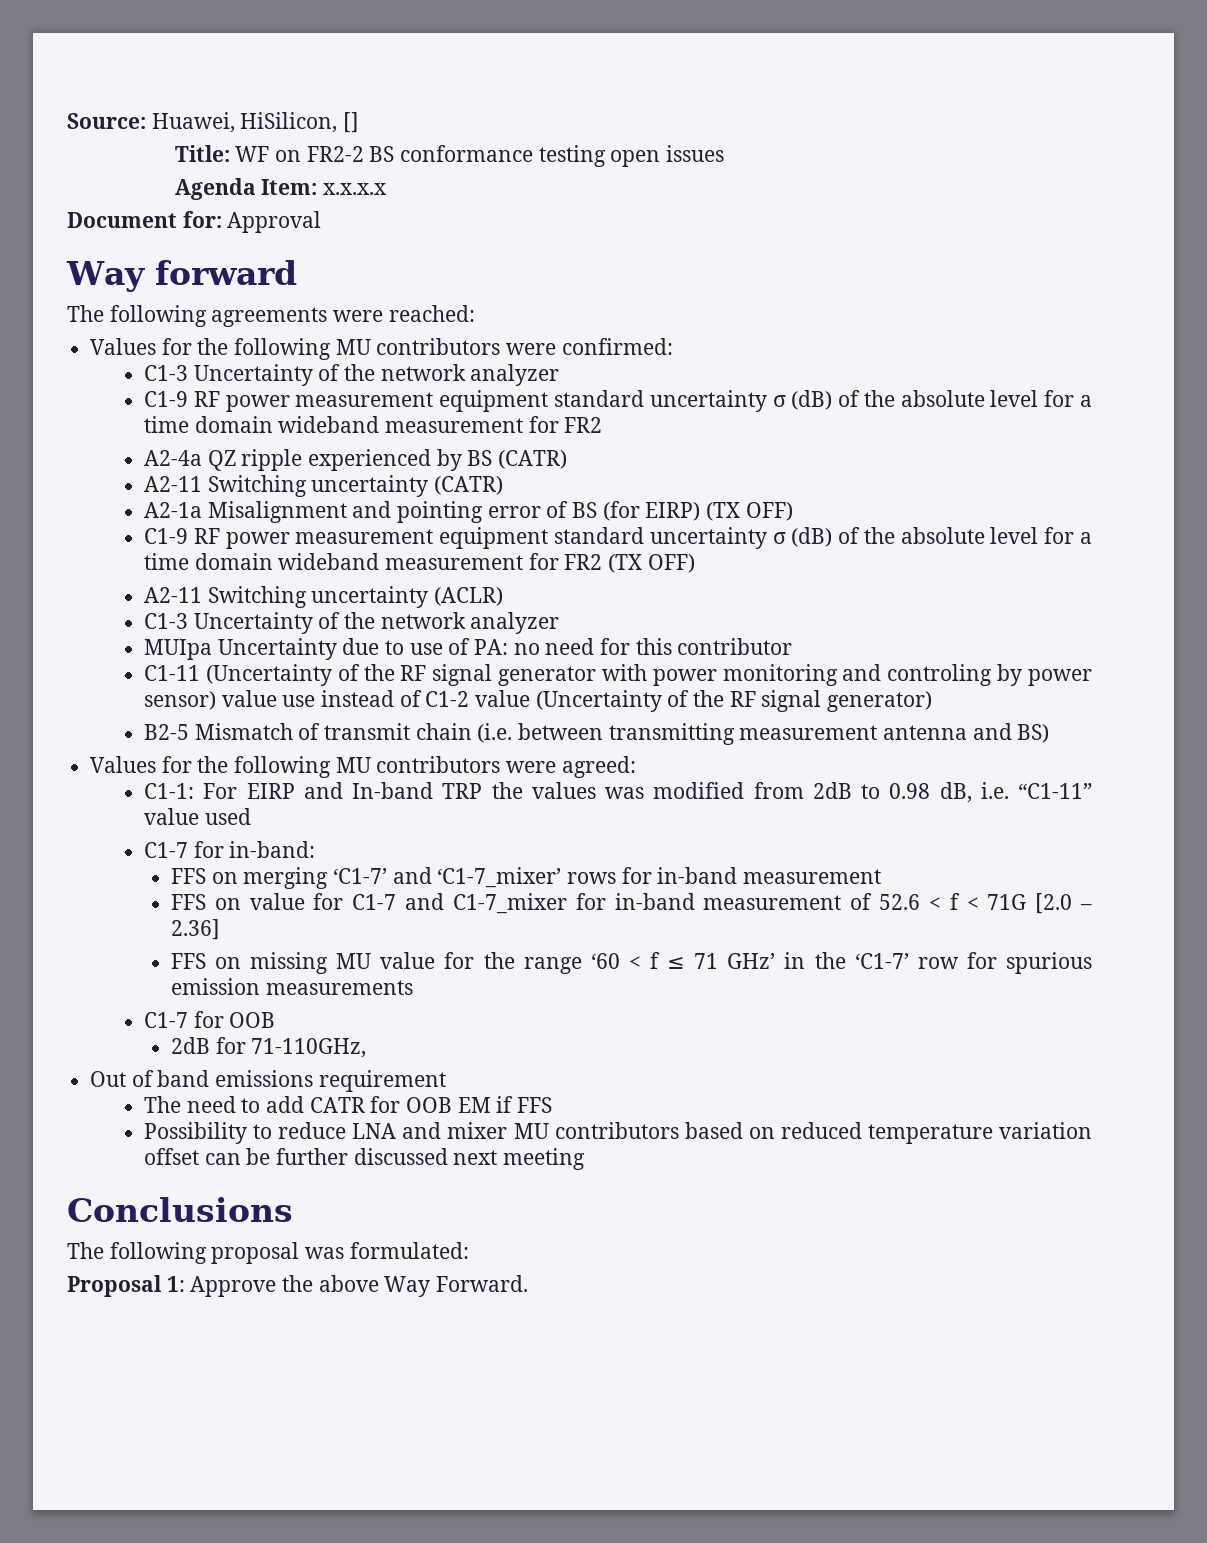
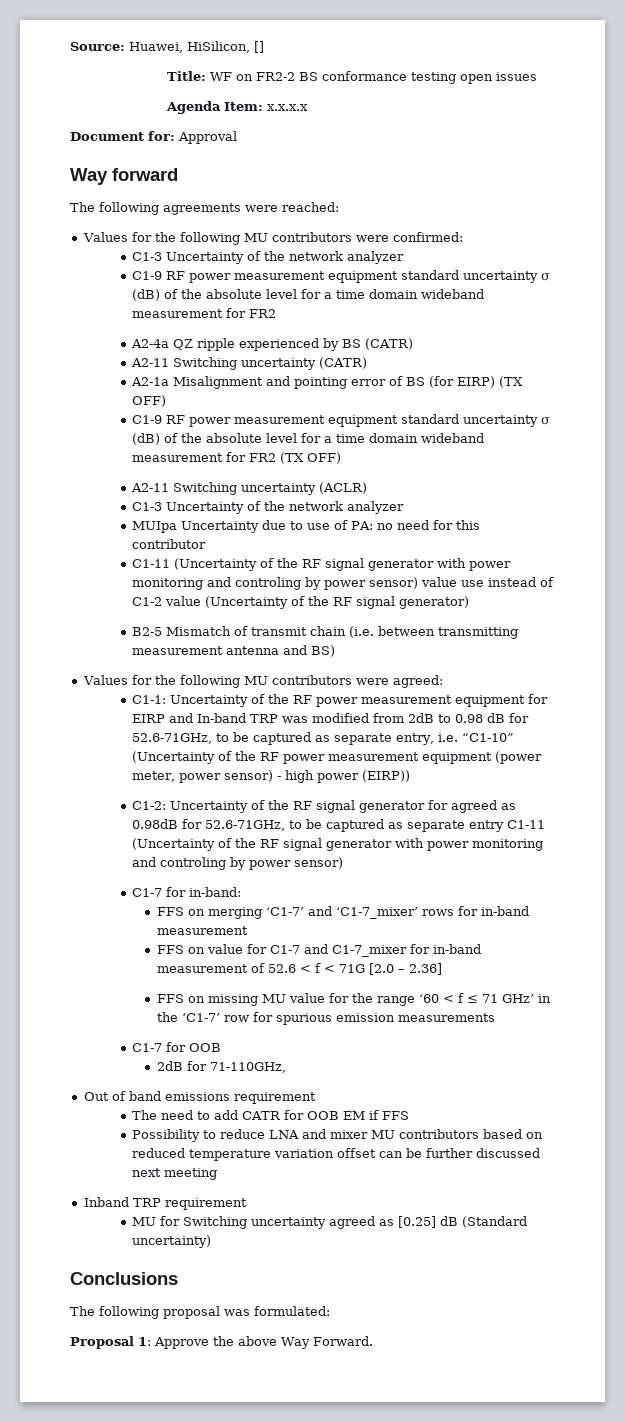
- C1-1: For EIRP and In-band TRP the values was modified from 2dB to 0.98 dB, i.e. “C1-11” value used
+ C1-1: Uncertainty of the RF power measurement equipment for EIRP and In-band TRP was modified from 2dB to 0.98 dB for 52.6-71GHz, to be captured as separate entry, i.e. “C1-10” (Uncertainty of the RF power measurement equipment (power meter, power sensor) - high power (EIRP))
+ C1-2: Uncertainty of the RF signal generator for agreed as 0.98dB for 52.6-71GHz, to be captured as separate entry C1-11 (Uncertainty of the RF signal generator with power monitoring and controling by power sensor)
+ Inband TRP requirement
+ MU for Switching uncertainty agreed as [0.25] dB (Standard uncertainty)

